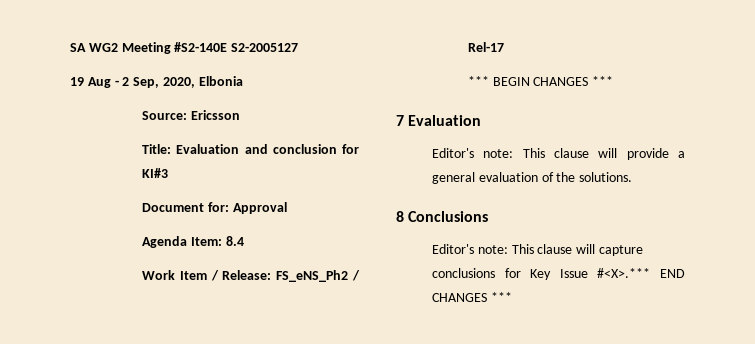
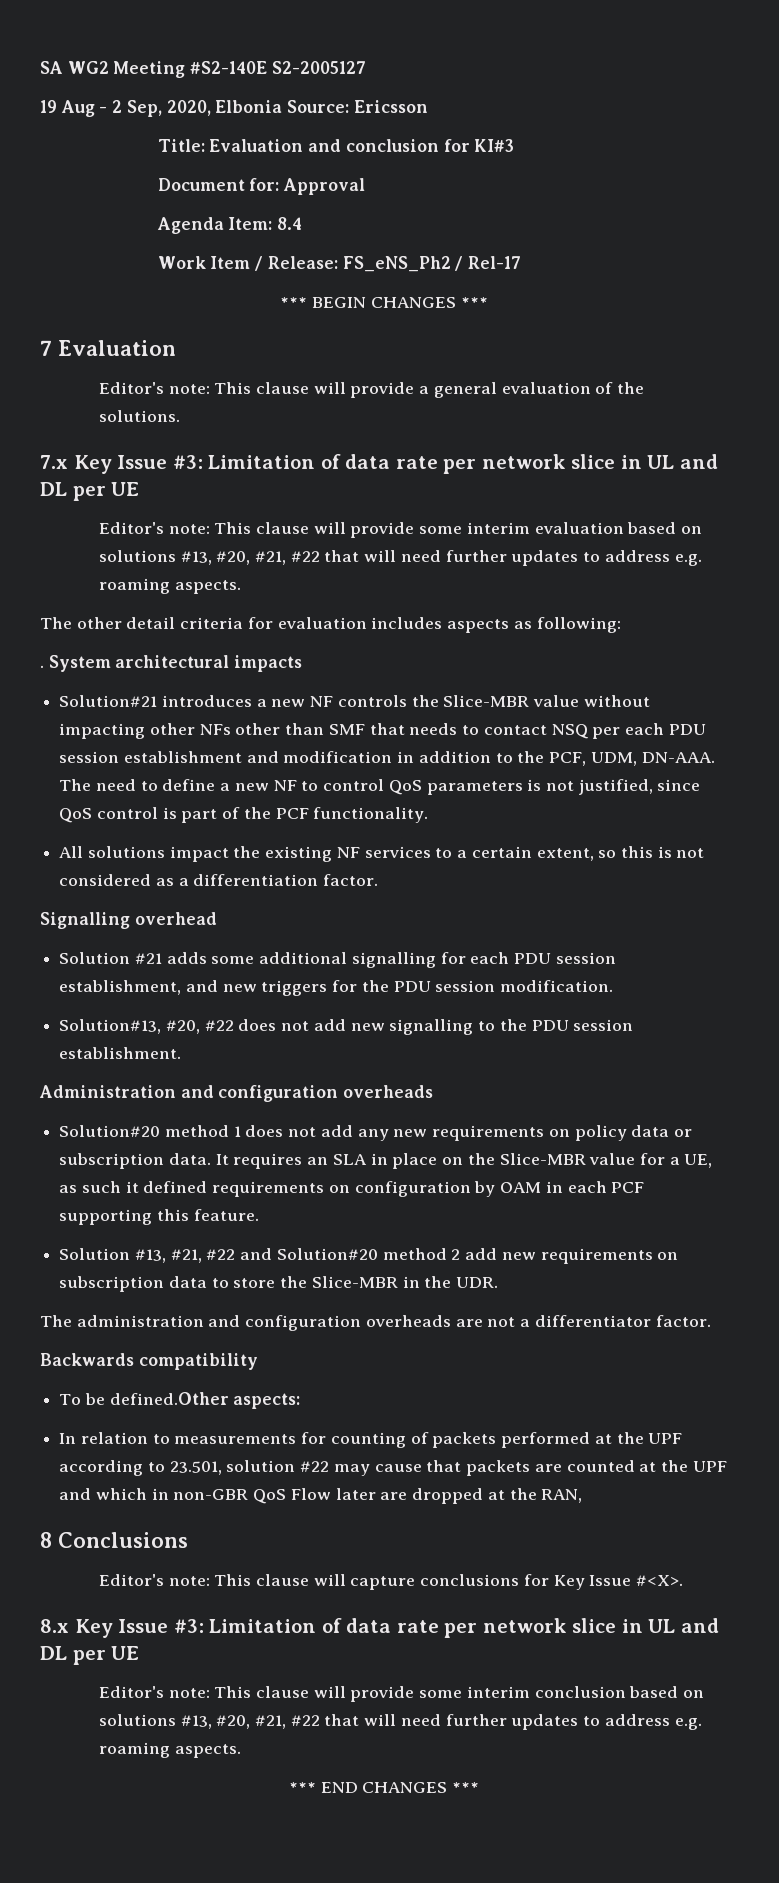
- 19 Aug - 2 Sep, 2020, Elbonia
- Source: Ericsson
+ 19 Aug - 2 Sep, 2020, Elbonia Source: Ericsson
+ 7.x Key Issue #3: Limitation of data rate per network slice in UL and DL per UE
+ Editor's note: This clause will provide some interim evaluation based on solutions #13, #20, #21, #22 that will need further updates to address e.g. roaming aspects.
+ The other detail criteria for evaluation includes aspects as following:
+ . System architectural impacts
+ Solution#21 introduces a new NF controls the Slice-MBR value without impacting other NFs other than SMF that needs to contact NSQ per each PDU session establishment and modification in addition to the PCF, UDM, DN-AAA. The need to define a new NF to control QoS parameters is not justified, since QoS control is part of the PCF functionality.
+ All solutions impact the existing NF services to a certain extent, so this is not considered as a differentiation factor.
+ Signalling overhead
+ Solution #21 adds some additional signalling for each PDU session establishment, and new triggers for the PDU session modification.
+ Solution#13, #20, #22 does not add new signalling to the PDU session establishment.
+ Administration and configuration overheads
+ Solution#20 method 1 does not add any new requirements on policy data or subscription data. It requires an SLA in place on the Slice-MBR value for a UE, as such it defined requirements on configuration by OAM in each PCF supporting this feature.
+ Solution #13, #21, #22 and Solution#20 method 2 add new requirements on subscription data to store the Slice-MBR in the UDR.
+ The administration and configuration overheads are not a differentiator factor.
+ Backwards compatibility
+ To be defined.Other aspects:
+ In relation to measurements for counting of packets performed at the UPF according to 23.501, solution #22 may cause that packets are counted at the UPF and which in non-GBR QoS Flow later are dropped at the RAN,
- Editor's note: This clause will capture conclusions for Key Issue #<X>.*** END CHANGES ***
+ Editor's note: This clause will capture conclusions for Key Issue #<X>.
+ 8.x Key Issue #3: Limitation of data rate per network slice in UL and DL per UE
+ Editor's note: This clause will provide some interim conclusion based on solutions #13, #20, #21, #22 that will need further updates to address e.g. roaming aspects.
+ *** END CHANGES ***

